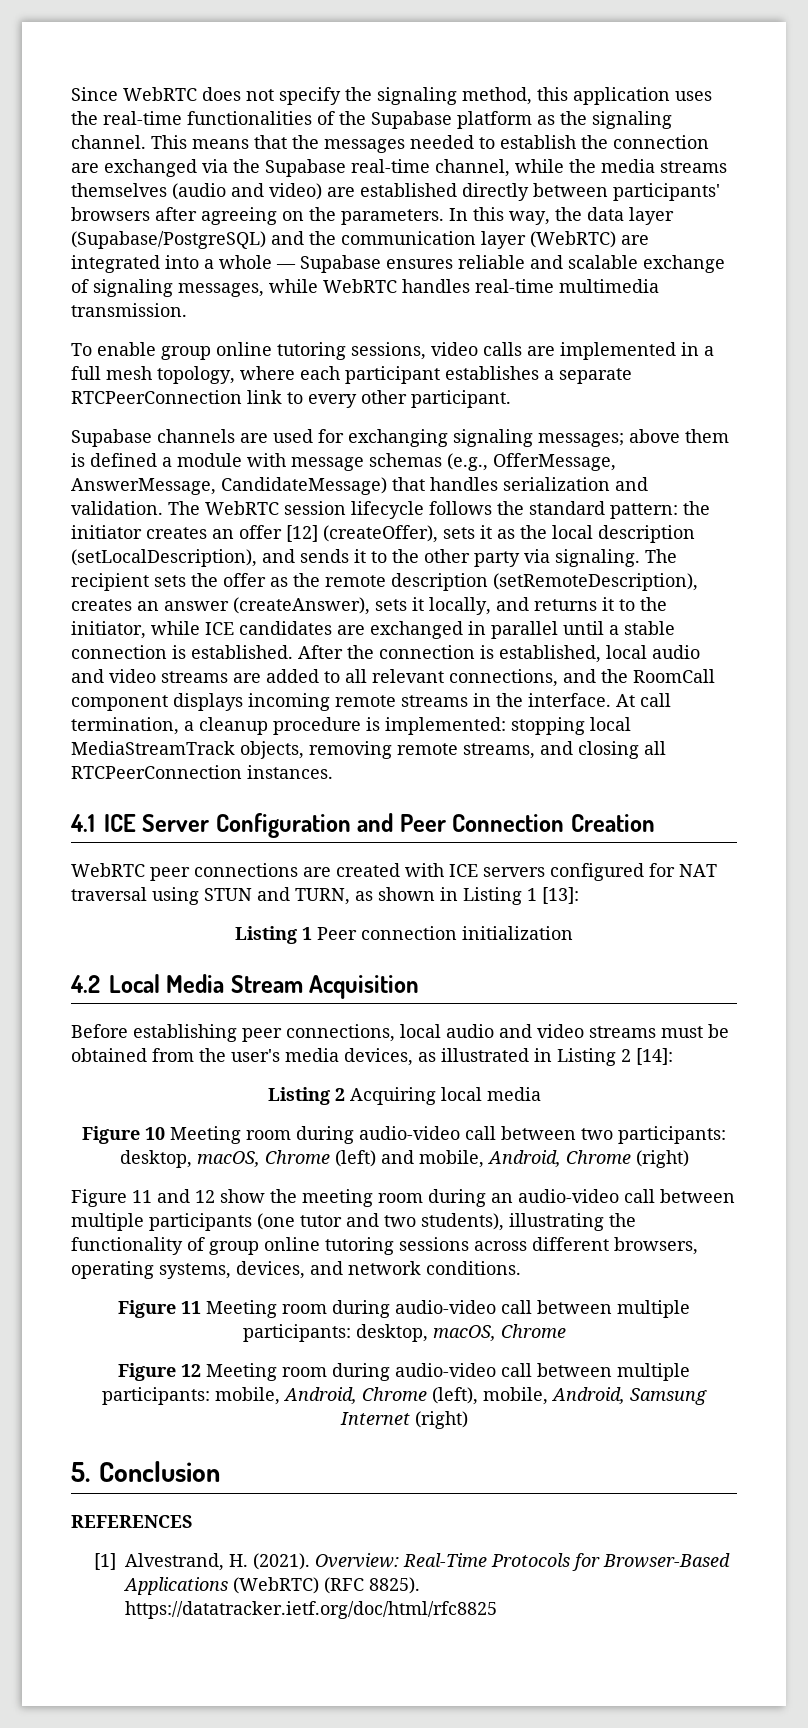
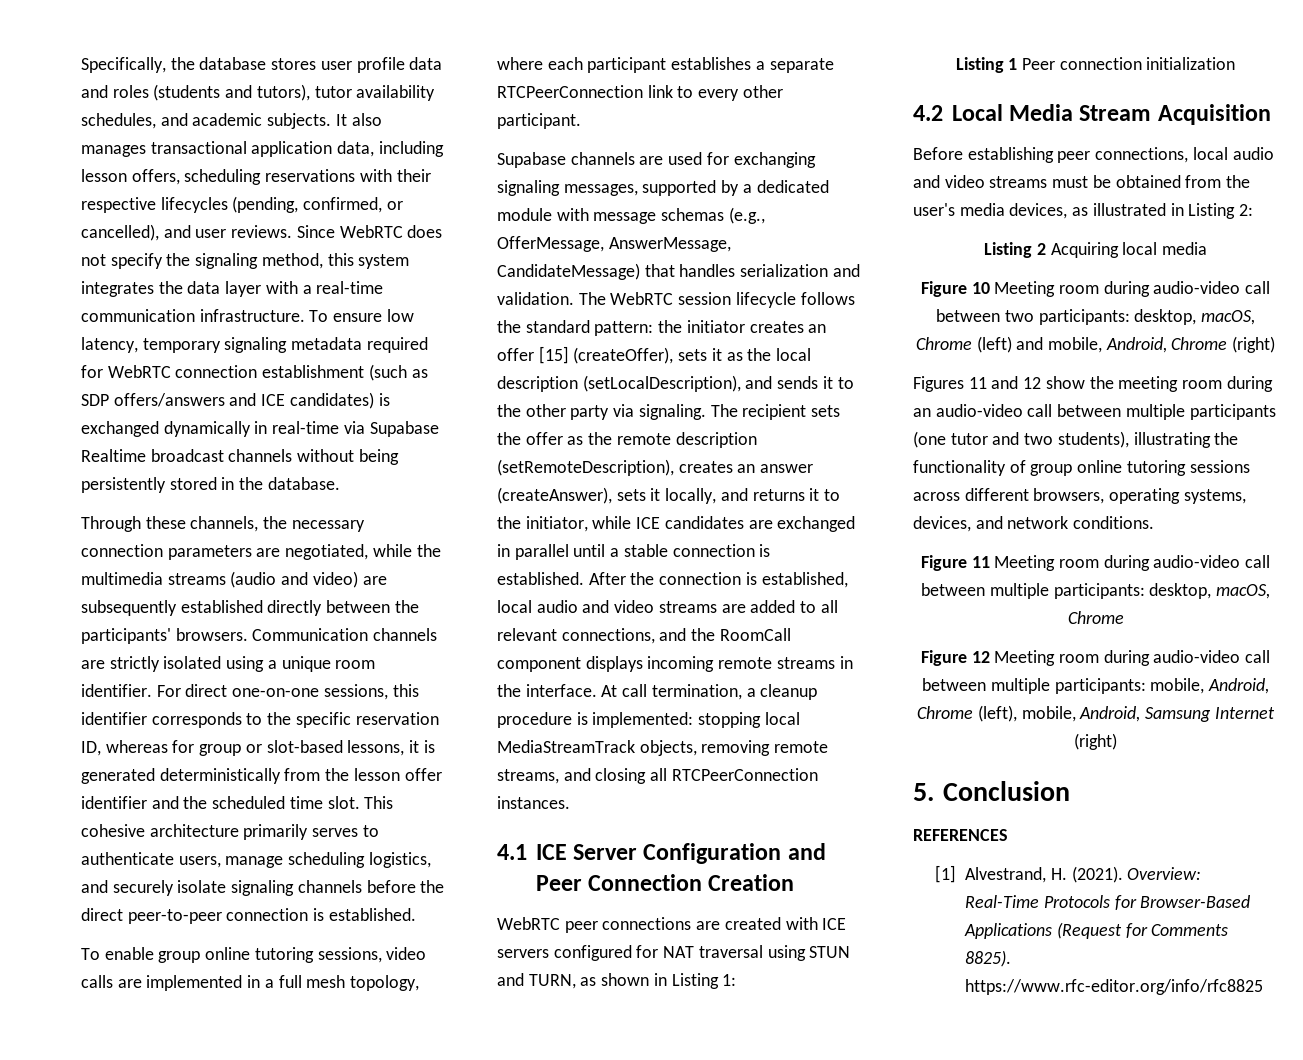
+ Specifically, the database stores user profile data and roles (students and tutors), tutor availability schedules, and academic subjects. It also manages transactional application data, including lesson offers, scheduling reservations with their respective lifecycles (pending, confirmed, or cancelled), and user reviews.
- Since WebRTC does not specify the signaling method, this application uses the real-time functionalities of the Supabase platform as the signaling channel. This means that the messages needed to establish the connection are exchanged via the Supabase real-time channel, while the media streams themselves (audio and video) are established directly between participants' browsers after agreeing on the parameters. In this way, the data layer (Supabase/PostgreSQL) and the communication layer (WebRTC) are integrated into a whole — Supabase ensures reliable and scalable exchange of signaling messages, while WebRTC handles real-time multimedia transmission.
+ Since WebRTC does not specify the signaling method, this system integrates the data layer with a real-time communication infrastructure. To ensure low latency, temporary signaling metadata required for WebRTC connection establishment (such as SDP offers/answers and ICE candidates) is exchanged dynamically in real-time via Supabase Realtime broadcast channels without being persistently stored in the database.
+ Through these channels, the necessary connection parameters are negotiated, while the multimedia streams (audio and video) are subsequently established directly between the participants' browsers. Communication channels are strictly isolated using a unique room identifier. For direct one-on-one sessions, this identifier corresponds to the specific reservation ID, whereas for group or slot-based lessons, it is generated deterministically from the lesson offer identifier and the scheduled time slot. This cohesive architecture primarily serves to authenticate users, manage scheduling logistics, and securely isolate signaling channels before the direct peer-to-peer connection is established.
- Supabase channels are used for exchanging signaling messages; above them is defined a module with message schemas (e.g., OfferMessage, AnswerMessage, CandidateMessage) that handles serialization and validation.
+ Supabase channels are used for exchanging signaling messages, supported by a dedicated module with message schemas (e.g., OfferMessage, AnswerMessage, CandidateMessage) that handles serialization and validation.
- The WebRTC session lifecycle follows the standard pattern: the initiator creates an offer [12] (createOffer), sets it as the local description (setLocalDescription), and sends it to the other party via signaling.
+ The WebRTC session lifecycle follows the standard pattern: the initiator creates an offer [15] (createOffer), sets it as the local description (setLocalDescription), and sends it to the other party via signaling.
- WebRTC peer connections are created with ICE servers configured for NAT traversal using STUN and TURN, as shown in Listing 1 [13]:
+ WebRTC peer connections are created with ICE servers configured for NAT traversal using STUN and TURN, as shown in Listing 1:
- Before establishing peer connections, local audio and video streams must be obtained from the user's media devices, as illustrated in Listing 2 [14]:
+ Before establishing peer connections, local audio and video streams must be obtained from the user's media devices, as illustrated in Listing 2:
- Figure 11 and 12 show the meeting room during an audio-video call between multiple participants (one tutor and two students), illustrating the functionality of group online tutoring sessions across different browsers, operating systems, devices, and network conditions.
+ Figures 11 and 12 show the meeting room during an audio-video call between multiple participants (one tutor and two students), illustrating the functionality of group online tutoring sessions across different browsers, operating systems, devices, and network conditions.
- Overview: Real-Time Protocols for Browser-Based Applications (WebRTC) (RFC 8825). https://datatracker.ietf.org/doc/html/rfc8825
+ Overview: Real-Time Protocols for Browser-Based Applications (Request for Comments 8825). https://www.rfc-editor.org/info/rfc8825

